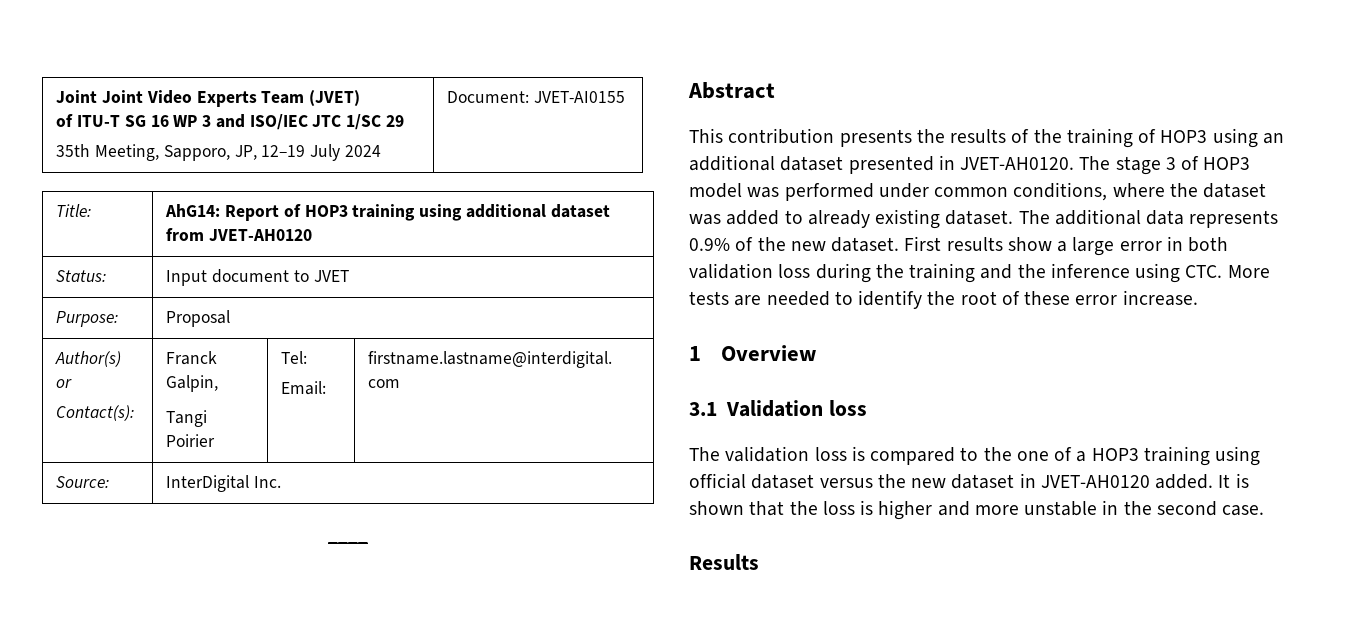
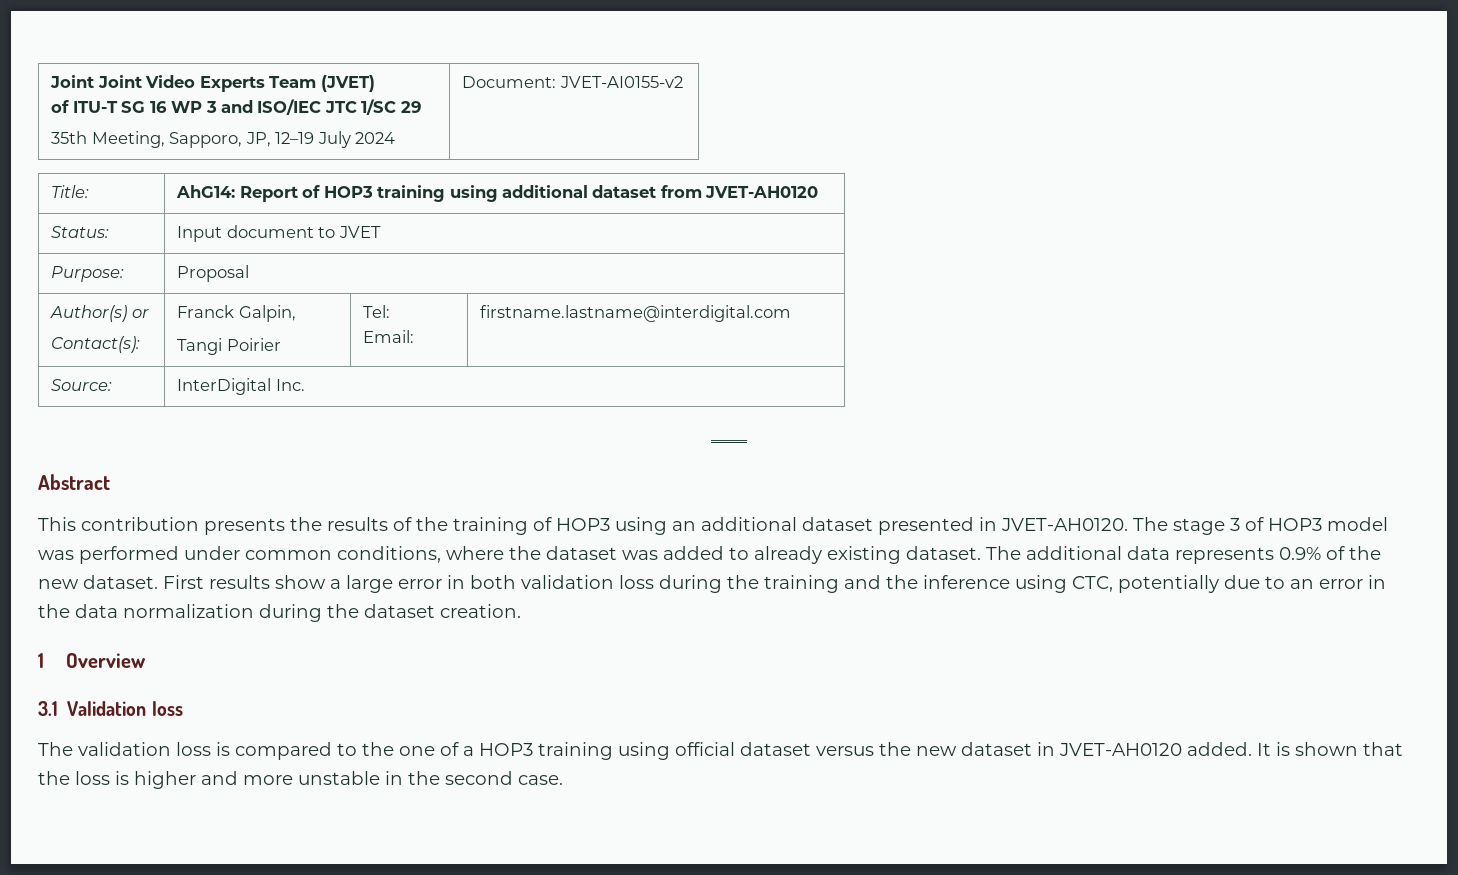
  Joint Joint Video Experts Team (JVET)
  of ITU-T SG 16 WP 3 and ISO/IEC JTC 1/SC 29
- 35th Meeting, Sapporo, JP, 12–19 July 2024 | Document: JVET-AI0155
+ 35th Meeting, Sapporo, JP, 12–19 July 2024 | Document: JVET-AI0155-v2
- First results show a large error in both validation loss during the training and the inference using CTC. More tests are needed to identify the root of these error increase.
+ First results show a large error in both validation loss during the training and the inference using CTC, potentially due to an error in the data normalization during the dataset creation.
- Results

